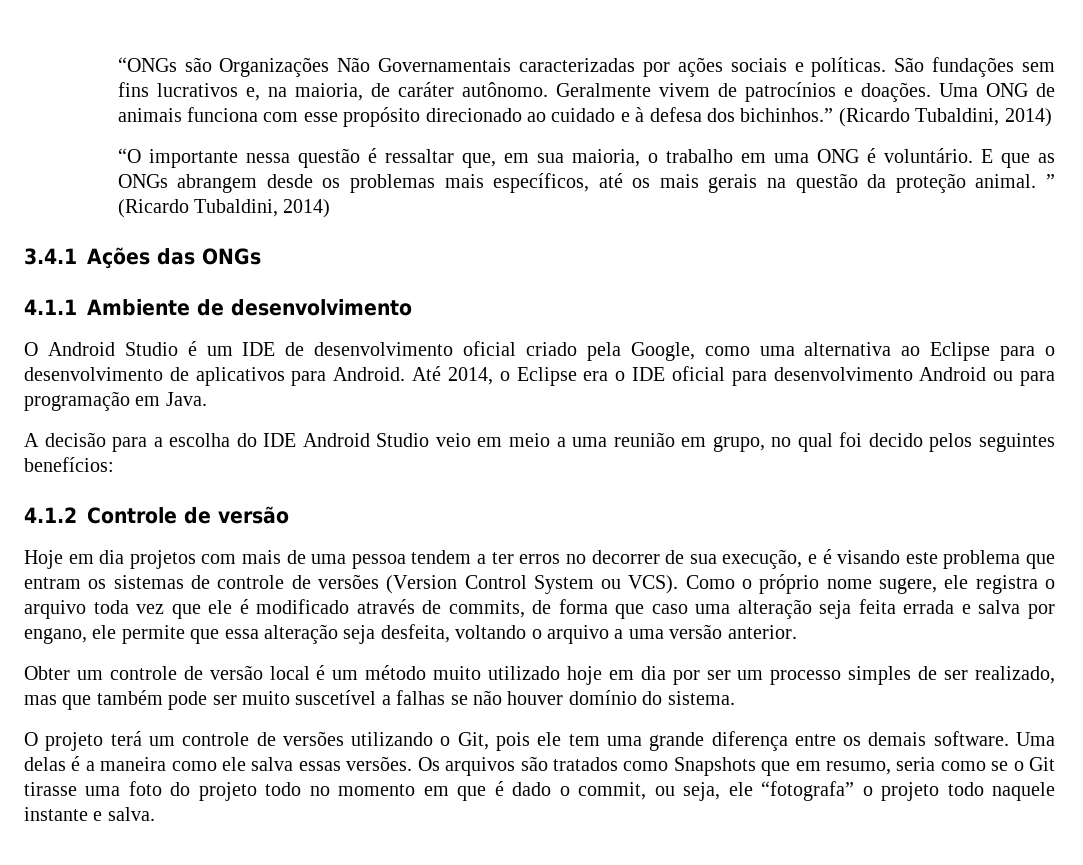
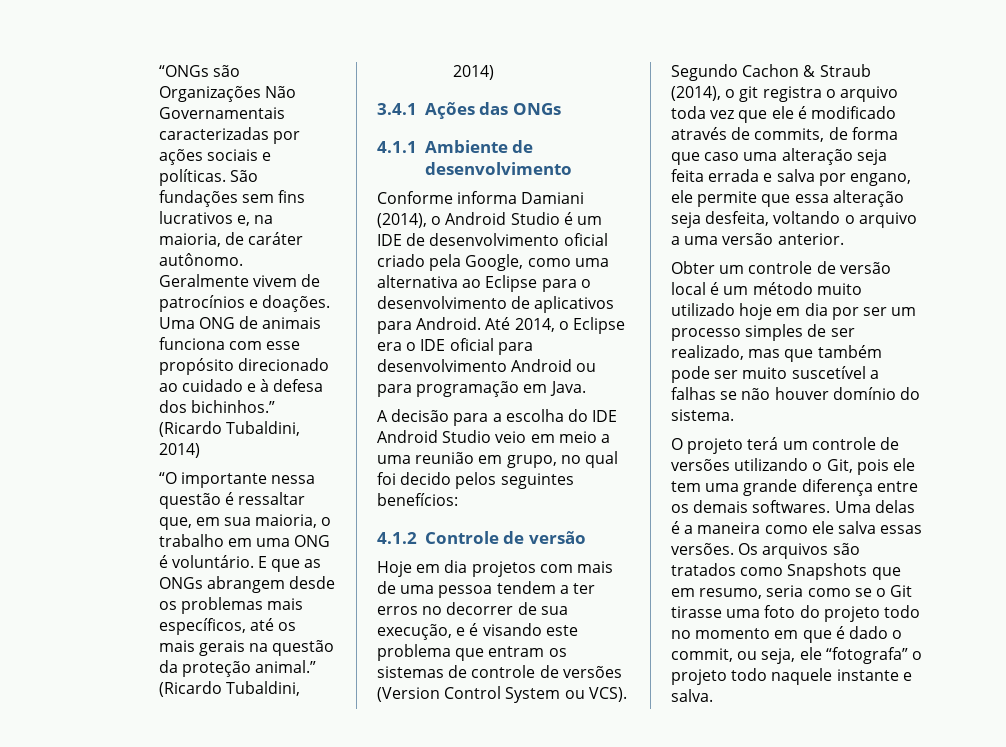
- E que as ONGs abrangem desde os problemas mais específicos, até os mais gerais na questão da proteção animal. ” (Ricardo Tubaldini, 2014)
+ E que as ONGs abrangem desde os problemas mais específicos, até os mais gerais na questão da proteção animal.” (Ricardo Tubaldini, 2014)
- O Android Studio é um IDE de desenvolvimento oficial criado pela Google, como uma alternativa ao Eclipse para o desenvolvimento de aplicativos para Android.
+ Conforme informa Damiani (2014), o Android Studio é um IDE de desenvolvimento oficial criado pela Google, como uma alternativa ao Eclipse para o desenvolvimento de aplicativos para Android.
- Como o próprio nome sugere, ele registra o arquivo toda vez que ele é modificado através de commits, de forma que caso uma alteração seja feita errada e salva por engano, ele permite que essa alteração seja desfeita, voltando o arquivo a uma versão anterior.
+ Segundo Cachon & Straub (2014), o git registra o arquivo toda vez que ele é modificado através de commits, de forma que caso uma alteração seja feita errada e salva por engano, ele permite que essa alteração seja desfeita, voltando o arquivo a uma versão anterior.
- O projeto terá um controle de versões utilizando o Git, pois ele tem uma grande diferença entre os demais software.
+ O projeto terá um controle de versões utilizando o Git, pois ele tem uma grande diferença entre os demais softwares.

